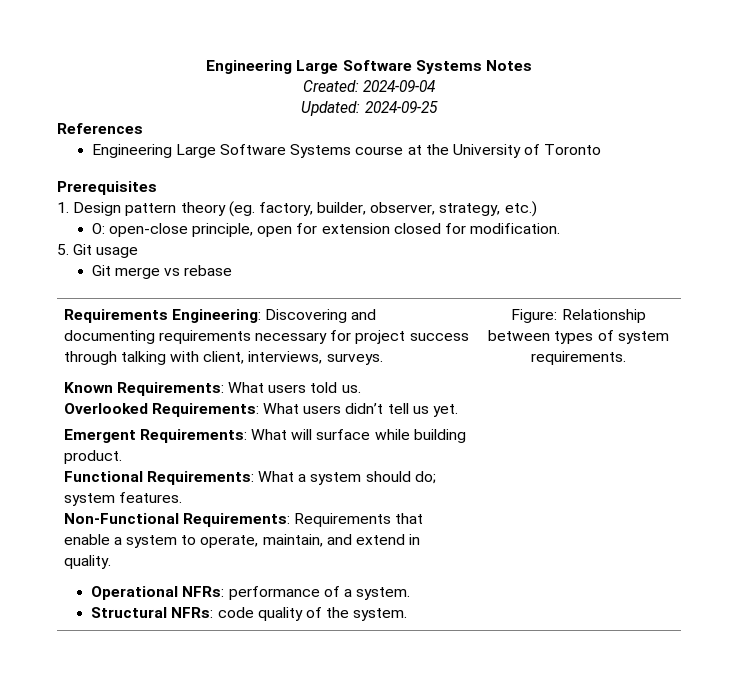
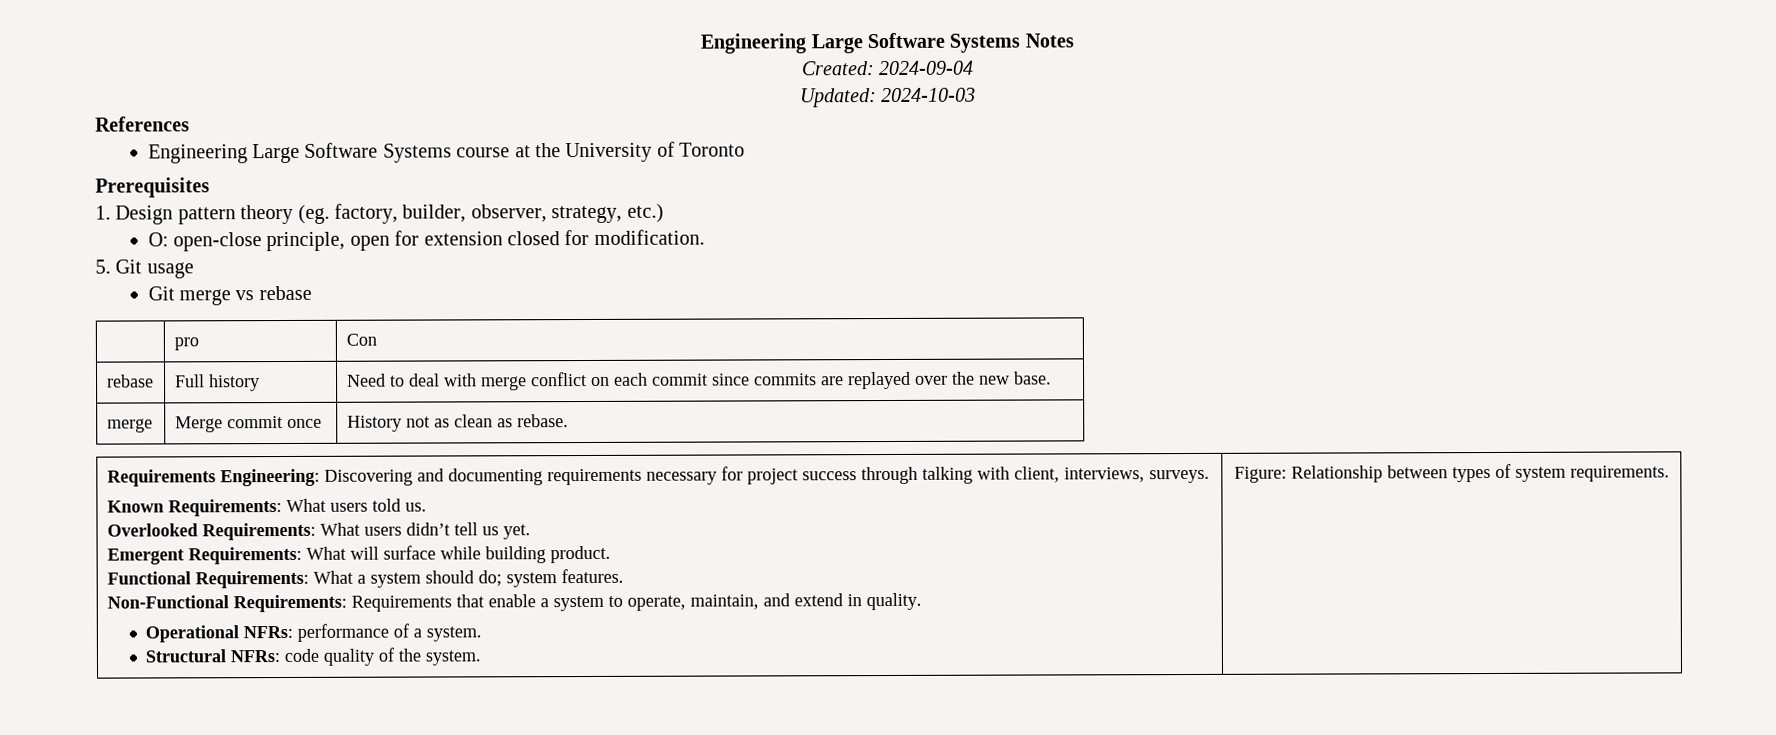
- Updated: 2024-09-25
+ Updated: 2024-10-03
+ | pro | Con
+ rebase | Full history | Need to deal with merge conflict on each commit since commits are replayed over the new base.
+ merge | Merge commit once | History not as clean as rebase.

